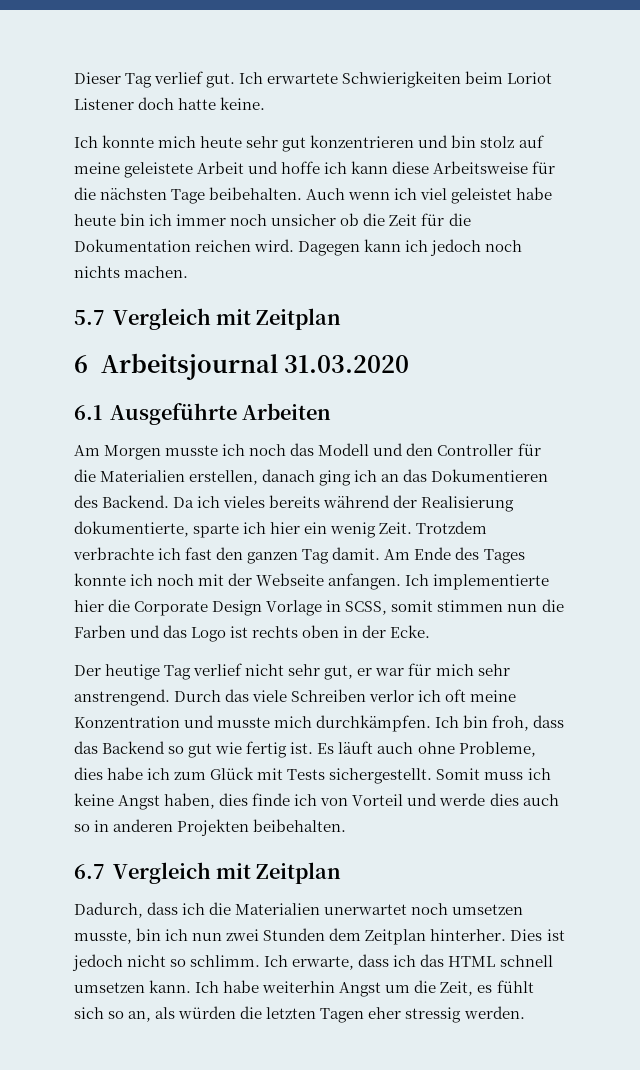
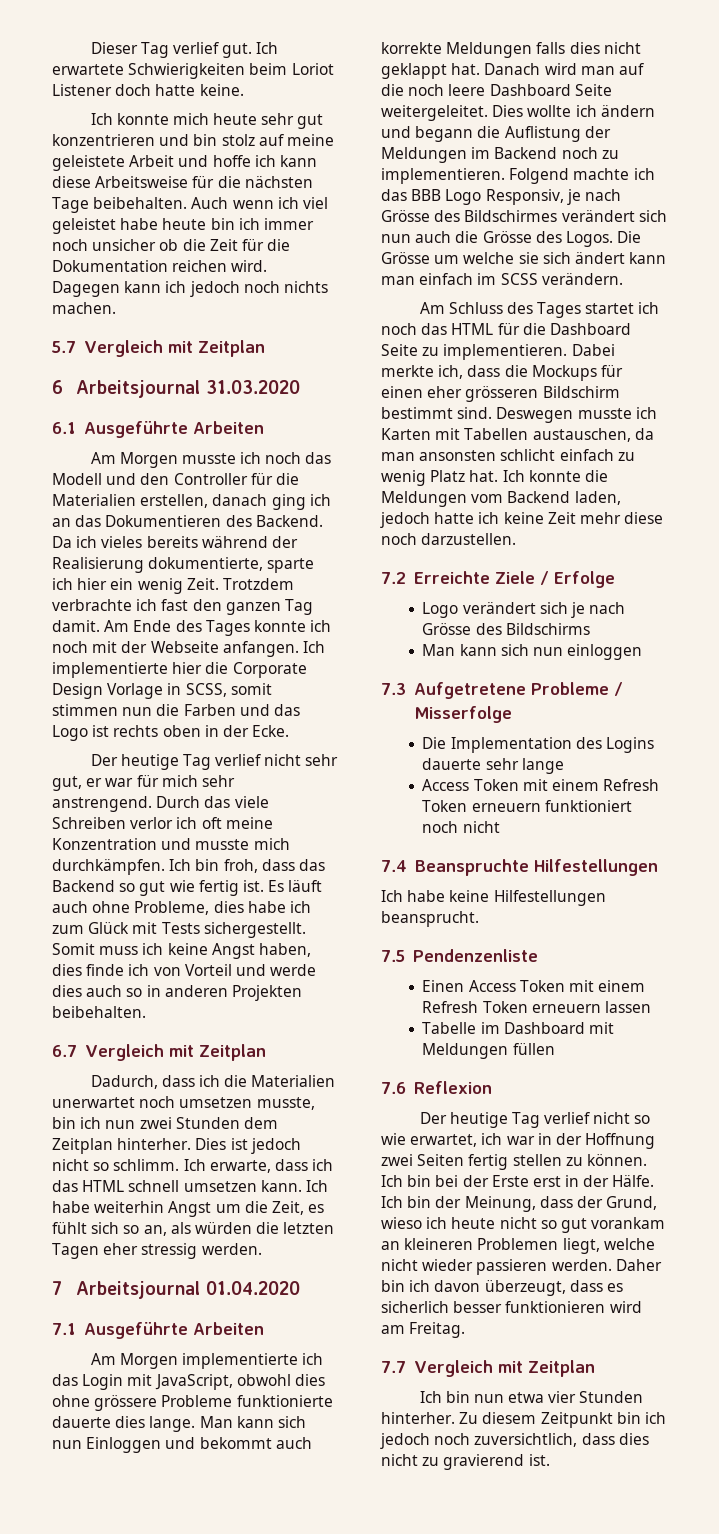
+ 7 Arbeitsjournal 01.04.2020
+ 7.1 Ausgeführte Arbeiten
+ Am Morgen implementierte ich das Login mit JavaScript, obwohl dies ohne grössere Probleme funktionierte dauerte dies lange. Man kann sich nun Einloggen und bekommt auch korrekte Meldungen falls dies nicht geklappt hat. Danach wird man auf die noch leere Dashboard Seite weitergeleitet. Dies wollte ich ändern und begann die Auflistung der Meldungen im Backend noch zu implementieren. Folgend machte ich das BBB Logo Responsiv, je nach Grösse des Bildschirmes verändert sich nun auch die Grösse des Logos. Die Grösse um welche sie sich ändert kann man einfach im SCSS verändern.
+ Am Schluss des Tages startet ich noch das HTML für die Dashboard Seite zu implementieren. Dabei merkte ich, dass die Mockups für einen eher grösseren Bildschirm bestimmt sind. Deswegen musste ich Karten mit Tabellen austauschen, da man ansonsten schlicht einfach zu wenig Platz hat. Ich konnte die Meldungen vom Backend laden, jedoch hatte ich keine Zeit mehr diese noch darzustellen.
+ 7.2 Erreichte Ziele / Erfolge
+ Logo verändert sich je nach Grösse des Bildschirms
+ Man kann sich nun einloggen
+ 7.3 Aufgetretene Probleme / Misserfolge
+ Die Implementation des Logins dauerte sehr lange
+ Access Token mit einem Refresh Token erneuern funktioniert noch nicht
+ 7.4 Beanspruchte Hilfestellungen
+ Ich habe keine Hilfestellungen beansprucht.
+ 7.5 Pendenzenliste
+ Einen Access Token mit einem Refresh Token erneuern lassen
+ Tabelle im Dashboard mit Meldungen füllen
+ 7.6 Reflexion
+ Der heutige Tag verlief nicht so wie erwartet, ich war in der Hoffnung zwei Seiten fertig stellen zu können. Ich bin bei der Erste erst in der Hälfe. Ich bin der Meinung, dass der Grund, wieso ich heute nicht so gut vorankam an kleineren Problemen liegt, welche nicht wieder passieren werden. Daher bin ich davon überzeugt, dass es sicherlich besser funktionieren wird am Freitag.
+ 7.7 Vergleich mit Zeitplan
+ Ich bin nun etwa vier Stunden hinterher. Zu diesem Zeitpunkt bin ich jedoch noch zuversichtlich, dass dies nicht zu gravierend ist.

